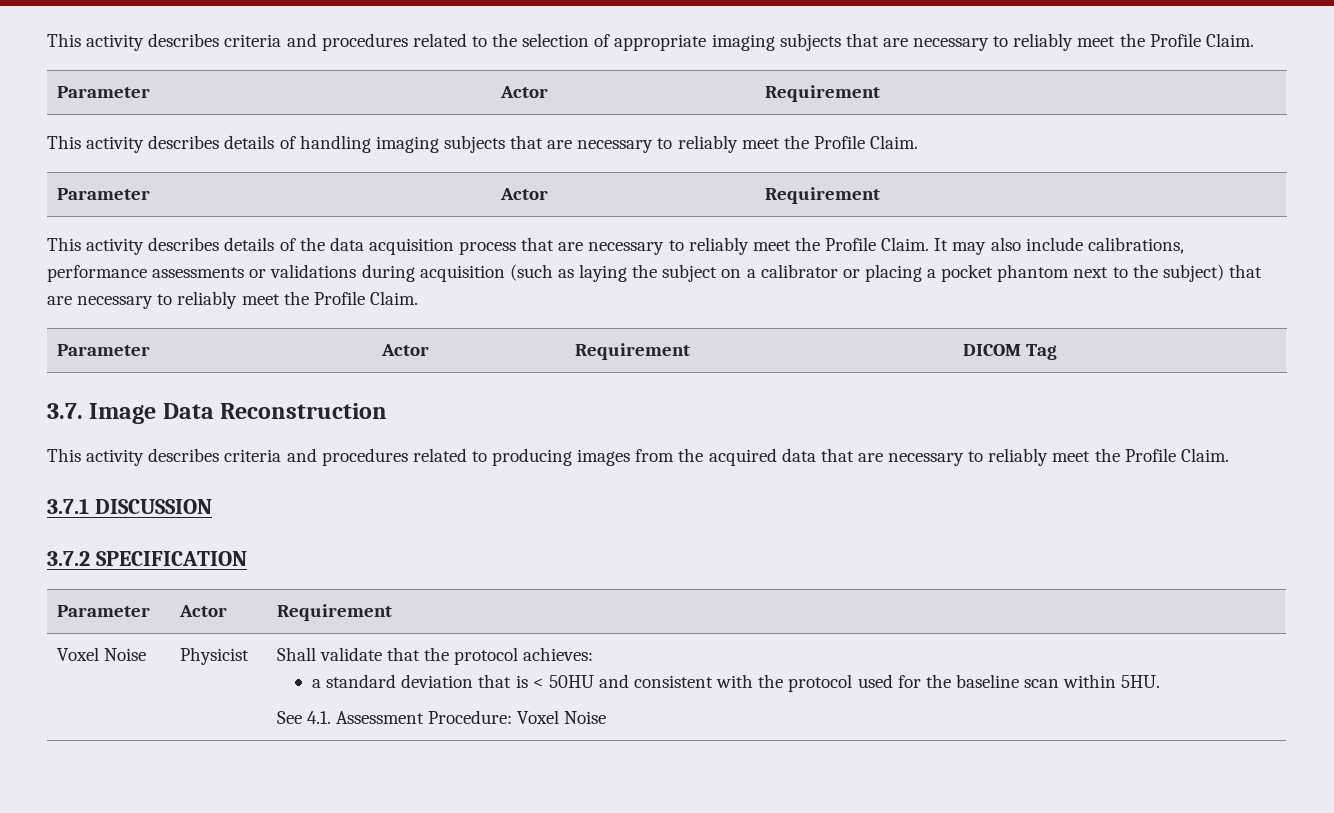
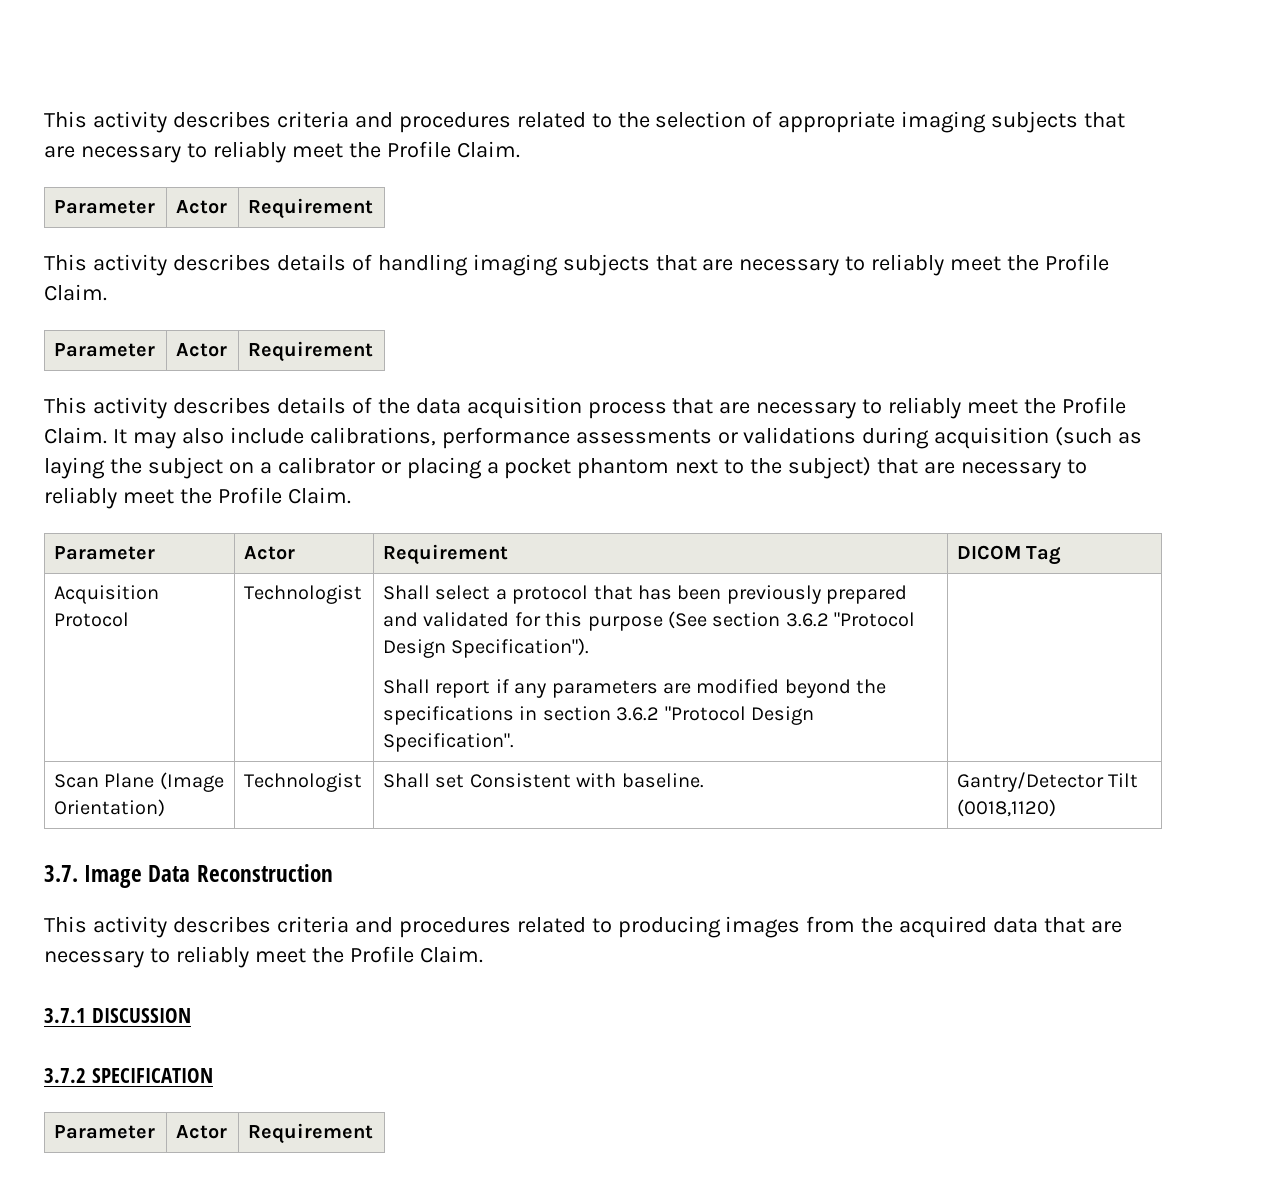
+ Acquisition Protocol | Technologist | Shall select a protocol that has been previously prepared and validated for this purpose (See section 3.6.2 "Protocol Design Specification").
+ Shall report if any parameters are modified beyond the specifications in section 3.6.2 "Protocol Design Specification". |
+ Scan Plane (Image Orientation) | Technologist | Shall set Consistent with baseline. | Gantry/Detector Tilt (0018,1120)
- Voxel Noise | Physicist | Shall validate that the protocol achieves:
- a standard deviation that is < 50HU and consistent with the protocol used for the baseline scan within 5HU.
- See 4.1. Assessment Procedure: Voxel Noise

